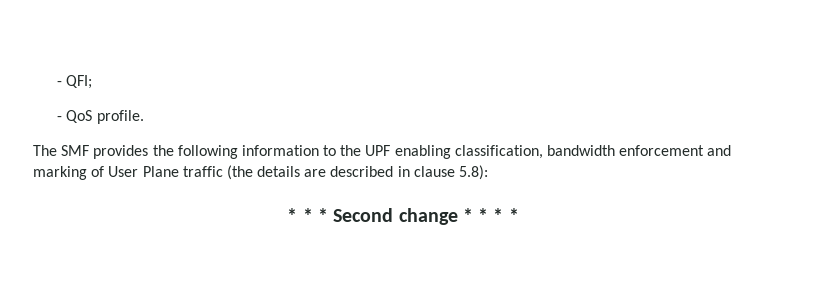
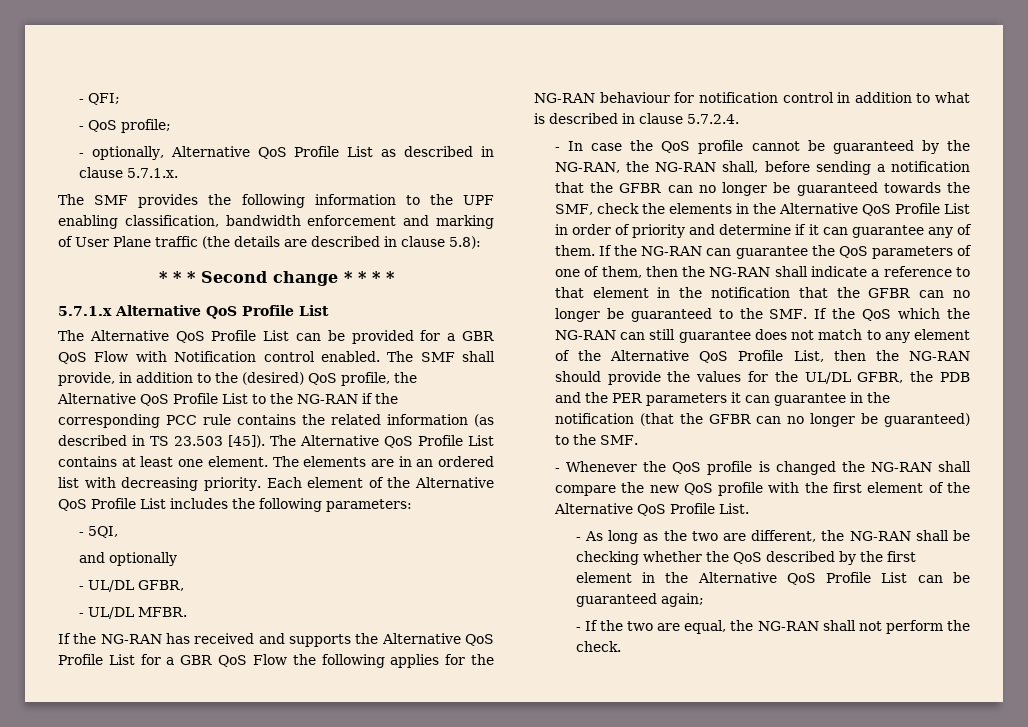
- - QoS profile.
+ - QoS profile;
+ - optionally, Alternative QoS Profile List as described in clause 5.7.1.x.
+ 5.7.1.x Alternative QoS Profile List
+ The Alternative QoS Profile List can be provided for a GBR QoS Flow with Notification control enabled. The SMF shall provide, in addition to the (desired) QoS profile, the Alternative QoS Profile List to the NG-RAN if the corresponding PCC rule contains the related information (as described in TS 23.503 [45]). The Alternative QoS Profile List contains at least one element. The elements are in an ordered list with decreasing priority. Each element of the Alternative QoS Profile List includes the following parameters:
+ - 5QI,
+ and optionally
+ - UL/DL GFBR,
+ - UL/DL MFBR.
+ If the NG-RAN has received and supports the Alternative QoS Profile List for a GBR QoS Flow the following applies for the NG-RAN behaviour for notification control in addition to what is described in clause 5.7.2.4.
+ - In case the QoS profile cannot be guaranteed by the NG-RAN, the NG-RAN shall, before sending a notification that the GFBR can no longer be guaranteed towards the SMF, check the elements in the Alternative QoS Profile List in order of priority and determine if it can guarantee any of them. If the NG-RAN can guarantee the QoS parameters of one of them, then the NG-RAN shall indicate a reference to that element in the notification that the GFBR can no longer be guaranteed to the SMF. If the QoS which the NG-RAN can still guarantee does not match to any element of the Alternative QoS Profile List, then the NG-RAN should provide the values for the UL/DL GFBR, the PDB and the PER parameters it can guarantee in the notification (that the GFBR can no longer be guaranteed) to the SMF.
+ - Whenever the QoS profile is changed the NG-RAN shall compare the new QoS profile with the first element of the Alternative QoS Profile List.
+ - As long as the two are different, the NG-RAN shall be checking whether the QoS described by the first element in the Alternative QoS Profile List can be guaranteed again;
+ - If the two are equal, the NG-RAN shall not perform the check.

